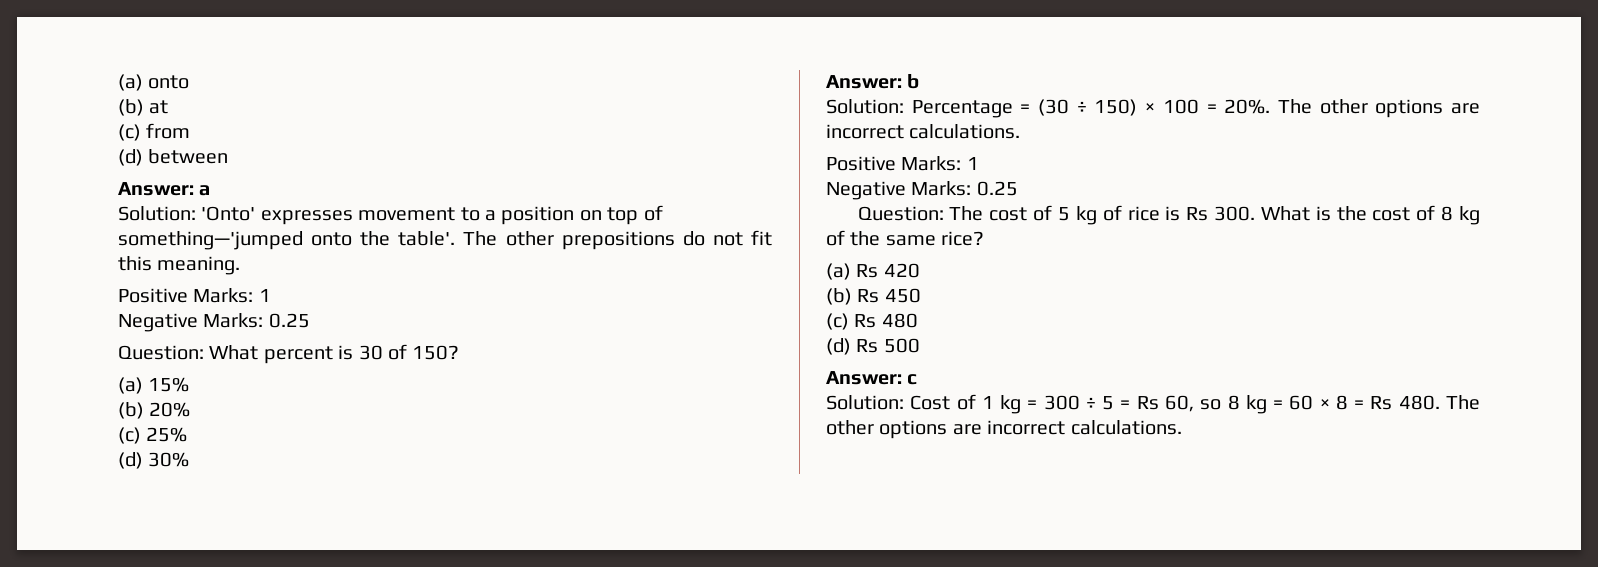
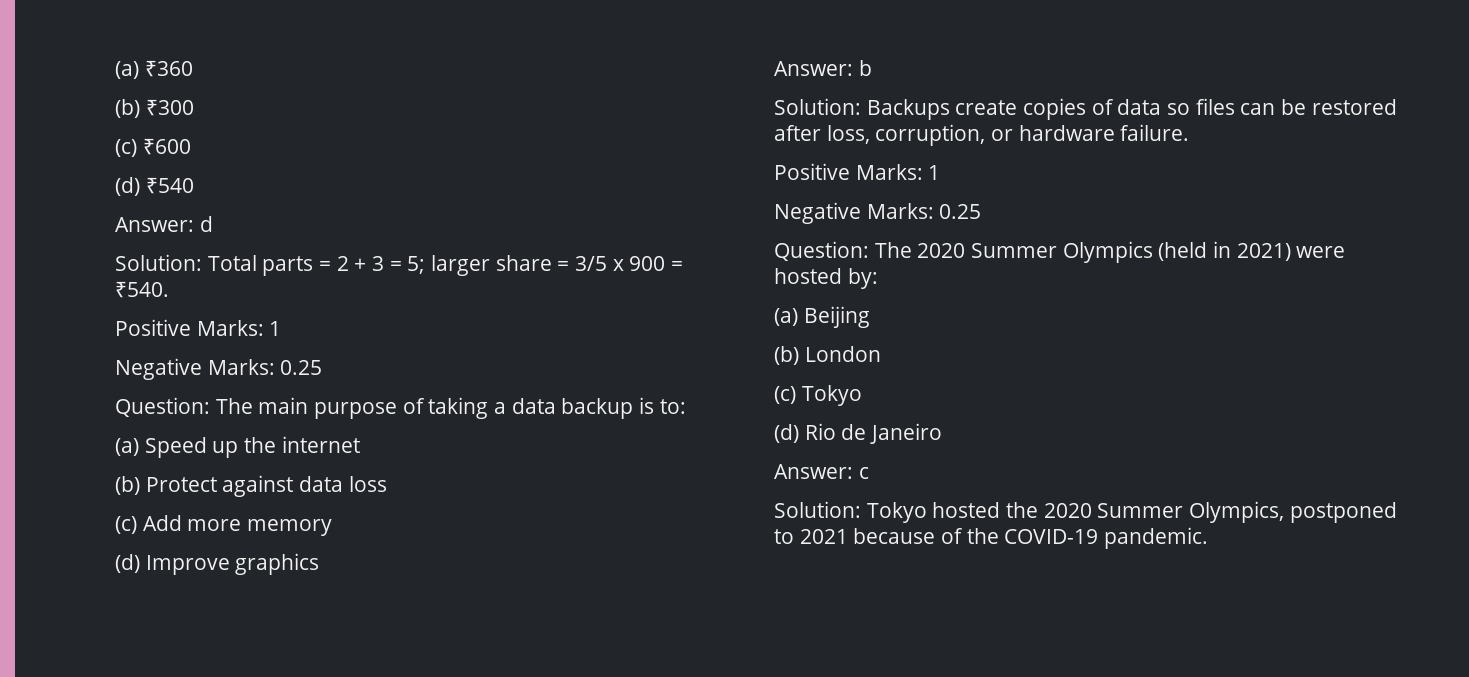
- (a) onto
- (b) at
- (c) from
- (d) between
- Answer: a
- Solution: 'Onto' expresses movement to a position on top of something—'jumped onto the table'. The other prepositions do not fit this meaning.
+ (a) ₹360
+ (b) ₹300
+ (c) ₹600
+ (d) ₹540
+ Answer: d
+ Solution: Total parts = 2 + 3 = 5; larger share = 3/5 x 900 = ₹540.
  Positive Marks: 1
  Negative Marks: 0.25
- Question: What percent is 30 of 150?
- (a) 15%
- (b) 20%
- (c) 25%
- (d) 30%
+ Question: The main purpose of taking a data backup is to:
+ (a) Speed up the internet
+ (b) Protect against data loss
+ (c) Add more memory
+ (d) Improve graphics
  Answer: b
- Solution: Percentage = (30 ÷ 150) × 100 = 20%. The other options are incorrect calculations.
+ Solution: Backups create copies of data so files can be restored after loss, corruption, or hardware failure.
  Positive Marks: 1
  Negative Marks: 0.25
- Question: The cost of 5 kg of rice is Rs 300. What is the cost of 8 kg of the same rice?
- (a) Rs 420
- (b) Rs 450
- (c) Rs 480
- (d) Rs 500
+ Question: The 2020 Summer Olympics (held in 2021) were hosted by:
+ (a) Beijing
+ (b) London
+ (c) Tokyo
+ (d) Rio de Janeiro
  Answer: c
- Solution: Cost of 1 kg = 300 ÷ 5 = Rs 60, so 8 kg = 60 × 8 = Rs 480. The other options are incorrect calculations.
+ Solution: Tokyo hosted the 2020 Summer Olympics, postponed to 2021 because of the COVID-19 pandemic.

